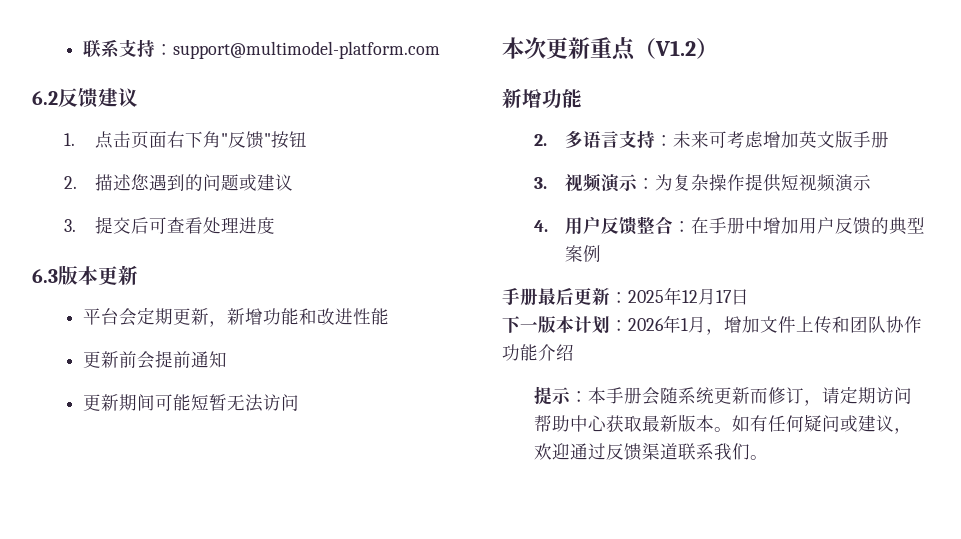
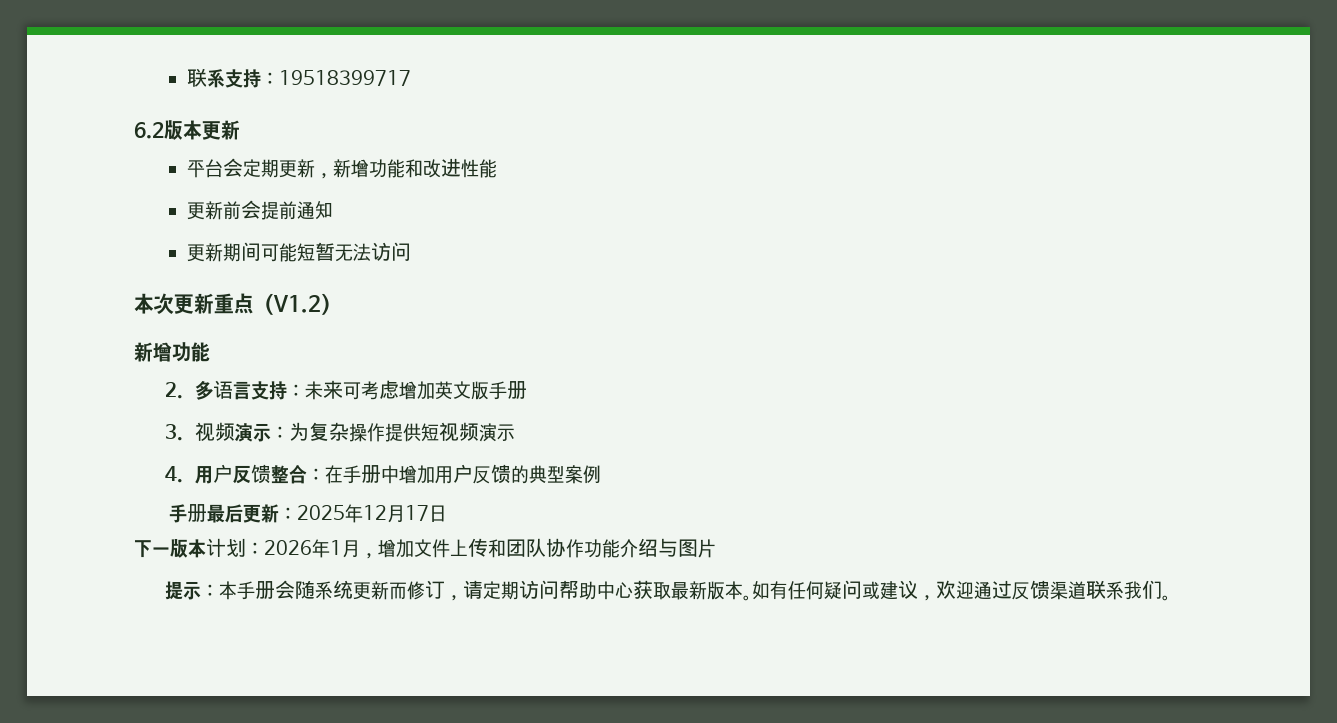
- 联系支持：support@multimodel-platform.com
+ 联系支持：19518399717
- 6.2反馈建议
- 1.点击页面右下角"反馈"按钮
- 2.描述您遇到的问题或建议
- 3.提交后可查看处理进度
- 6.3版本更新
+ 6.2版本更新
- 下一版本计划：2026年1月，增加文件上传和团队协作功能介绍
+ 下一版本计划：2026年1月，增加文件上传和团队协作功能介绍与图片

